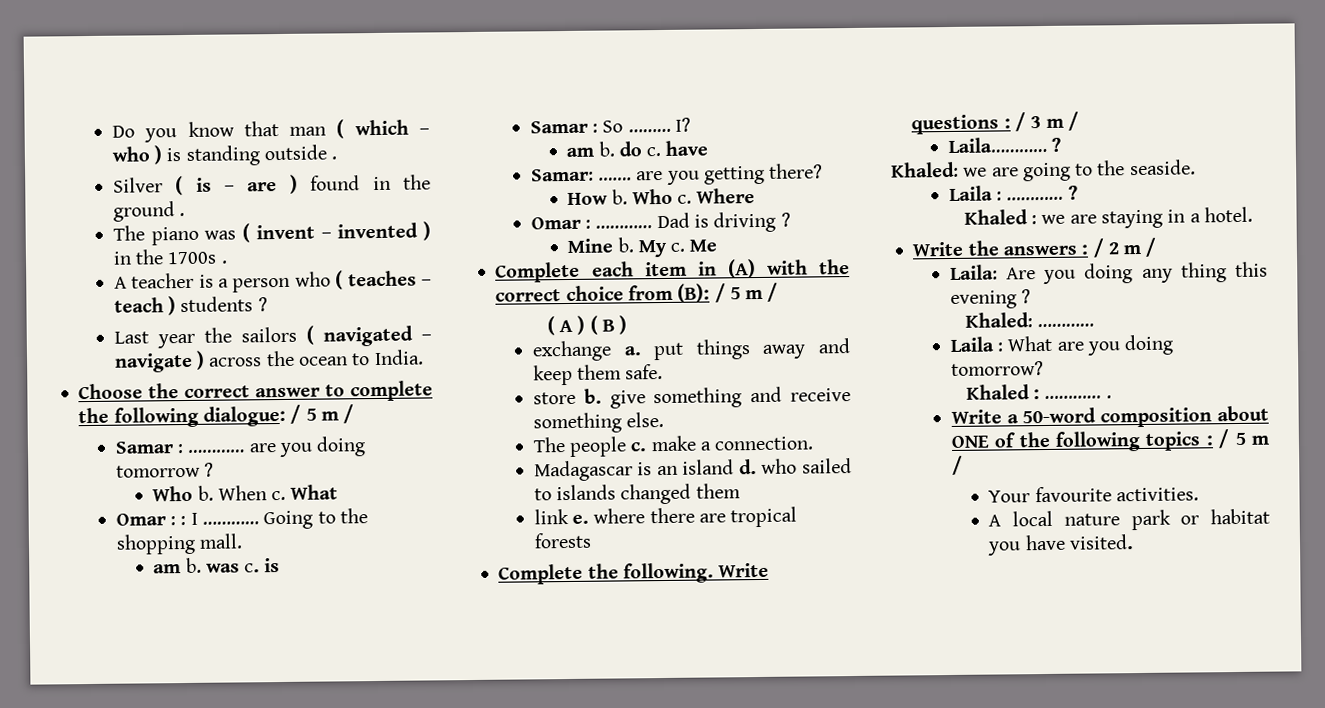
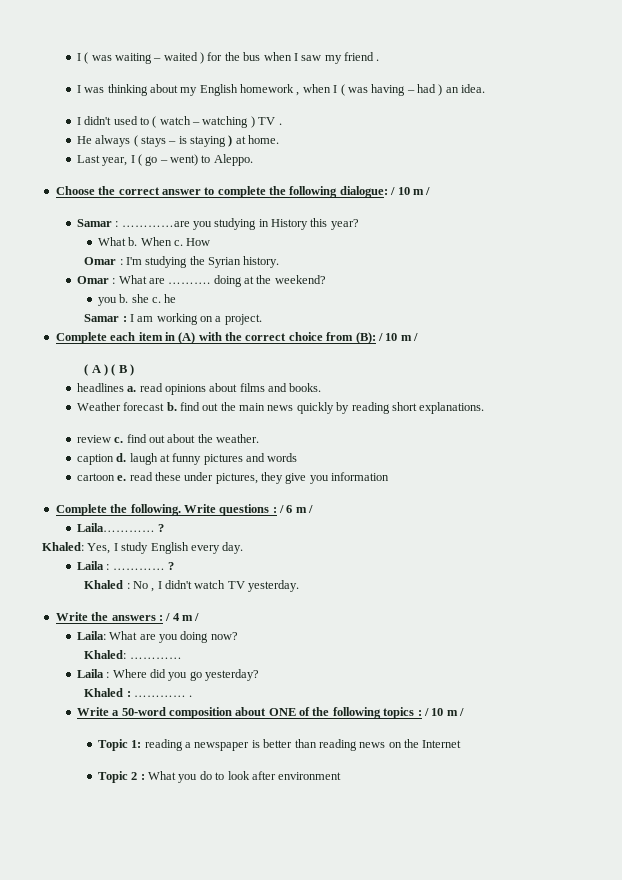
- Do you know that man ( which – who ) is standing outside .
- Silver ( is – are ) found in the ground .
- The piano was ( invent – invented ) in the 1700s .
- A teacher is a person who ( teaches – teach ) students ?
- Last year the sailors ( navigated – navigate ) across the ocean to India.
+ I ( was waiting – waited ) for the bus when I saw my friend .
+ I was thinking about my English homework , when I ( was having – had ) an idea.
+ I didn't used to ( watch – watching ) TV .
+ He always ( stays – is staying ) at home.
+ Last year, I ( go – went) to Aleppo.
- Choose the correct answer to complete the following dialogue: / 5 m /
+ Choose the correct answer to complete the following dialogue: / 10 m /
- Samar : ………… are you doing tomorrow ?
- Who b.
+ Samar : …………are you studying in History this year?
+ What b.
- When c. What
- Omar : : I ………… Going to the shopping mall.
- am b. was c. is
- Samar : So ……… I?
- am b. do c. have
- Samar: ……. are you getting there?
- How b. Who c. Where
- Omar : ………… Dad is driving ?
- Mine b. My c. Me
+ When c. How
+ Omar : I'm studying the Syrian history.
+ Omar : What are ………. doing at the weekend?
+ you b. she c. he
+ Samar : I am working on a project.
- Complete each item in (A) with the correct choice from (B): / 5 m /
+ Complete each item in (A) with the correct choice from (B): / 10 m /
- exchange a. put things away and keep them safe.
- store b. give something and receive something else.
- The people c. make a connection.
- Madagascar is an island d. who sailed to islands changed them
- link e. where there are tropical forests
+ headlines a. read opinions about films and books.
+ Weather forecast b. find out the main news quickly by reading short explanations.
+ review c. find out about the weather.
+ caption d. laugh at funny pictures and words
+ cartoon e. read these under pictures, they give you information
- Write questions : / 3 m /
+ Write questions : / 6 m /
- Khaled: we are going to the seaside.
+ Khaled: Yes, I study English every day.
- Khaled : we are staying in a hotel.
+ Khaled : No , I didn't watch TV yesterday.
- Write the answers : / 2 m /
+ Write the answers : / 4 m /
- Laila: Are you doing any thing this evening ?
+ Laila: What are you doing now?
- Laila : What are you doing tomorrow?
+ Laila : Where did you go yesterday?
- Write a 50-word composition about ONE of the following topics : / 5 m /
- Your favourite activities.
- A local nature park or habitat you have visited.
+ Write a 50-word composition about ONE of the following topics : / 10 m /
+ Topic 1: reading a newspaper is better than reading news on the Internet
+ Topic 2 : What you do to look after environment

